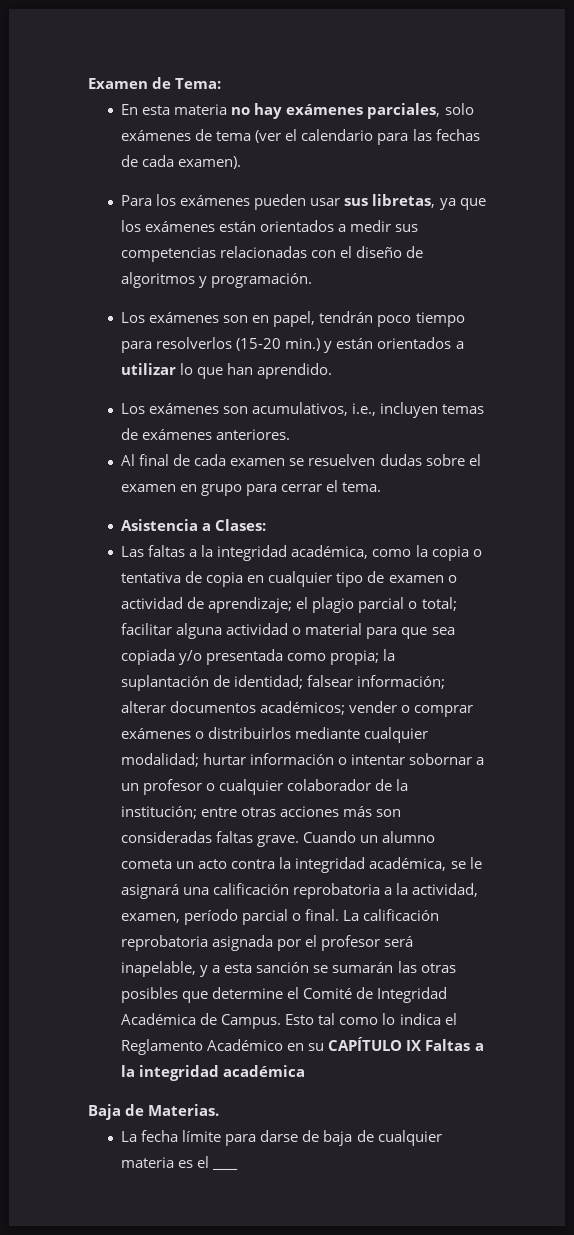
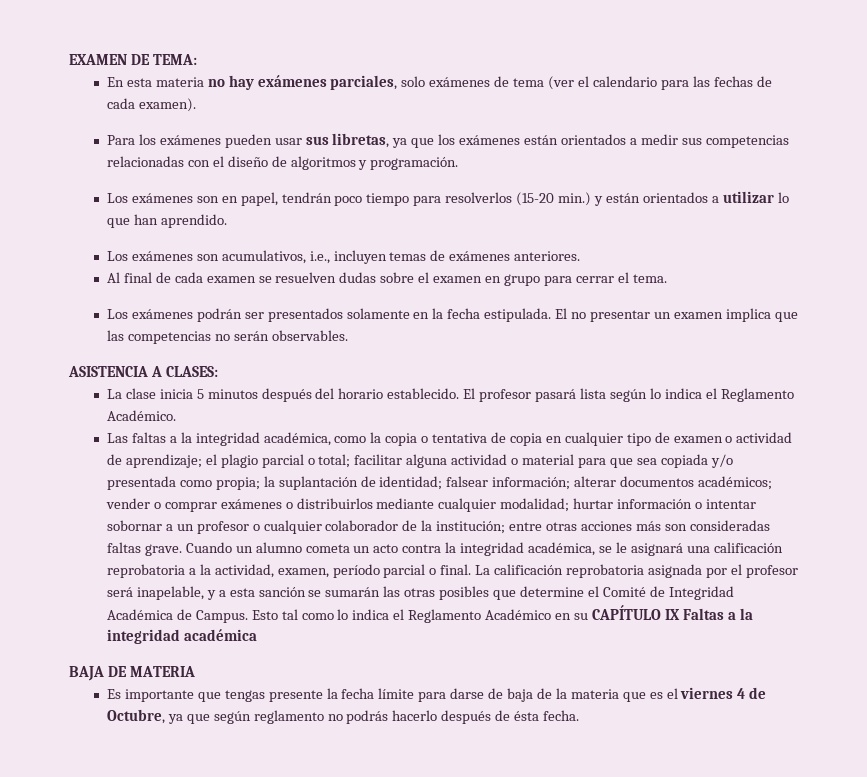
- Examen de Tema:
+ EXAMEN DE TEMA:
- Asistencia a Clases:
+ Los exámenes podrán ser presentados solamente en la fecha estipulada. El no presentar un examen implica que las competencias no serán observables.
+ ASISTENCIA A CLASES:
+ La clase inicia 5 minutos después del horario establecido. El profesor pasará lista según lo indica el Reglamento Académico.
- Baja de Materias.
- La fecha límite para darse de baja de cualquier materia es el ____
+ BAJA DE MATERIA
+ Es importante que tengas presente la fecha límite para darse de baja de la materia que es el viernes 4 de Octubre, ya que según reglamento no podrás hacerlo después de ésta fecha.

